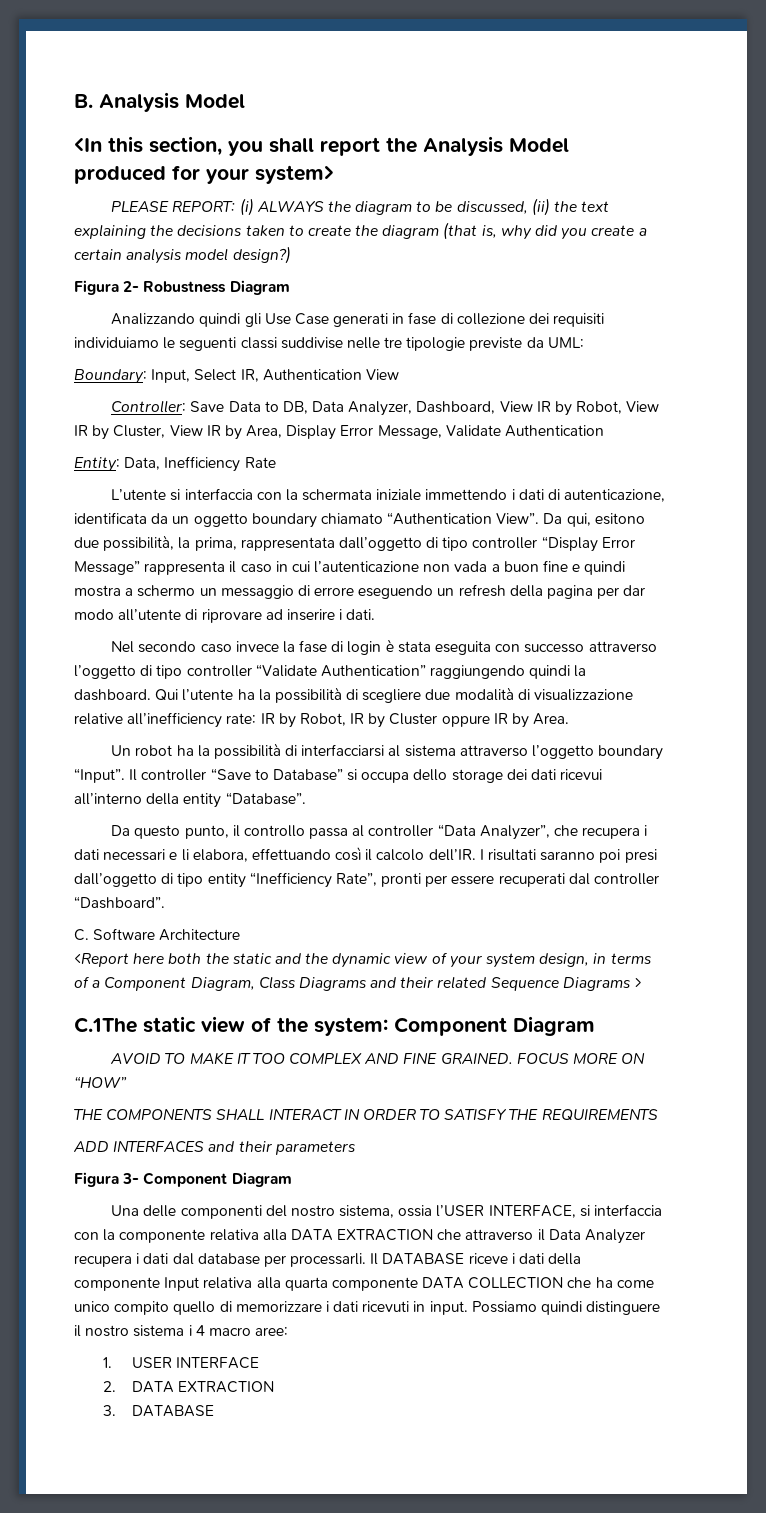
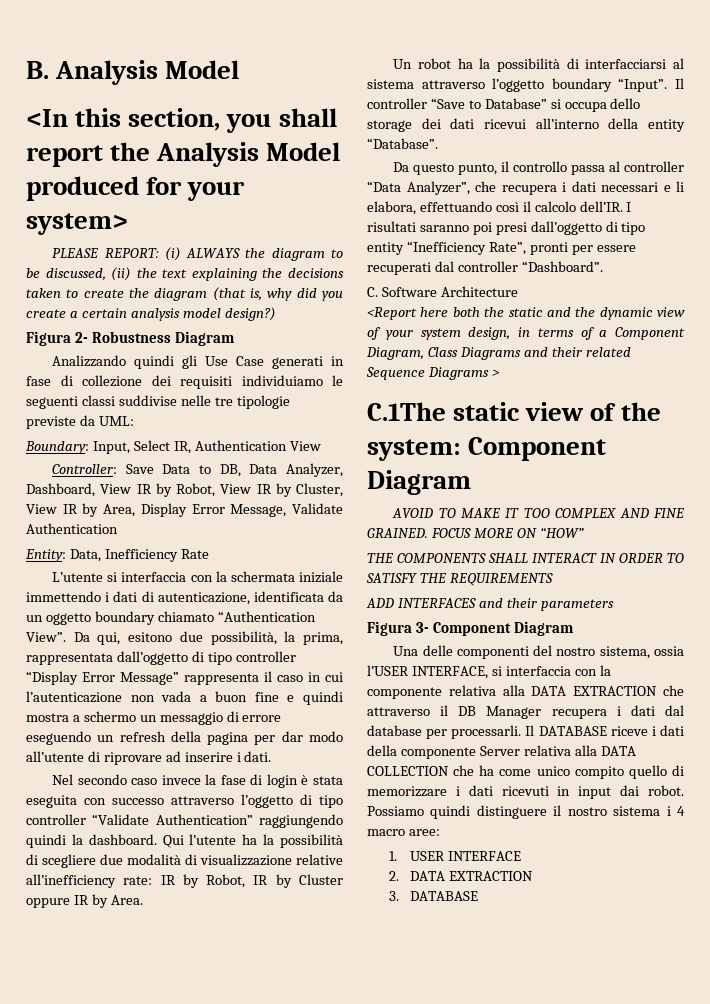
- Una delle componenti del nostro sistema, ossia l’USER INTERFACE, si interfaccia con la componente relativa alla DATA EXTRACTION che attraverso il Data Analyzer recupera i dati dal database per processarli.
+ Una delle componenti del nostro sistema, ossia l’USER INTERFACE, si interfaccia con la componente relativa alla DATA EXTRACTION che attraverso il DB Manager recupera i dati dal database per processarli.
- Il DATABASE riceve i dati della componente Input relativa alla quarta componente DATA COLLECTION che ha come unico compito quello di memorizzare i dati ricevuti in input.
+ Il DATABASE riceve i dati della componente Server relativa alla DATA COLLECTION che ha come unico compito quello di memorizzare i dati ricevuti in input dai robot.

